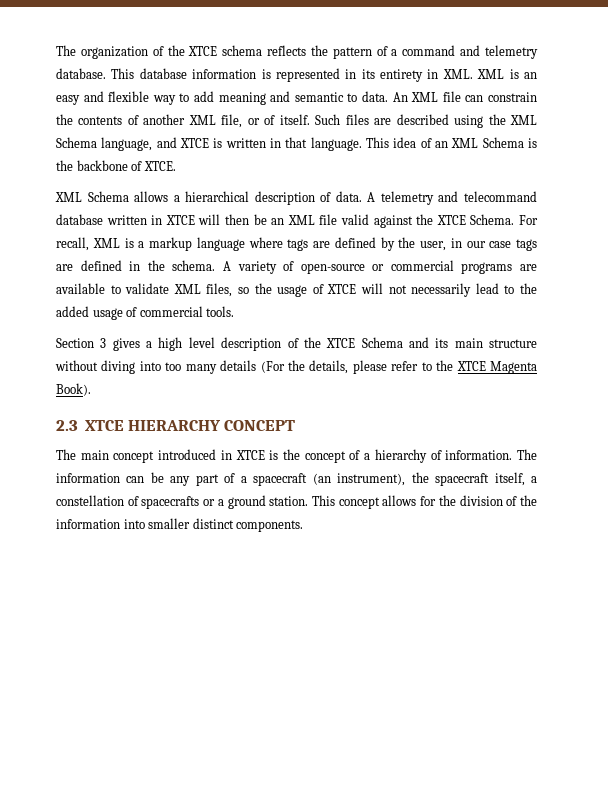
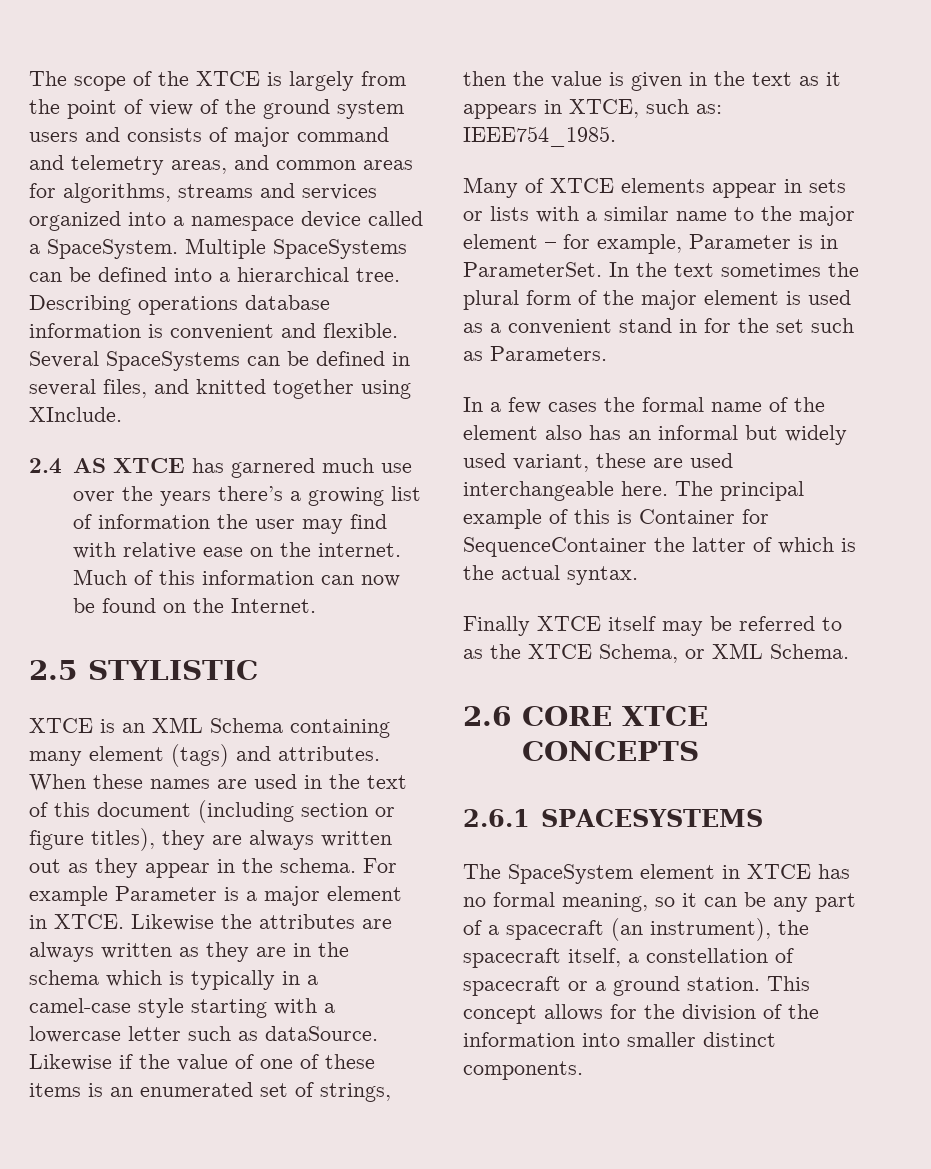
- The organization of the XTCE schema reflects the pattern of a command and telemetry database. This database information is represented in its entirety in XML. XML is an easy and flexible way to add meaning and semantic to data. An XML file can constrain the contents of another XML file, or of itself. Such files are described using the XML Schema language, and XTCE is written in that language. This idea of an XML Schema is the backbone of XTCE.
- XML Schema allows a hierarchical description of data. A telemetry and telecommand database written in XTCE will then be an XML file valid against the XTCE Schema. For recall, XML is a markup language where tags are defined by the user, in our case tags are defined in the schema. A variety of open-source or commercial programs are available to validate XML files, so the usage of XTCE will not necessarily lead to the added usage of commercial tools.
- Section 3 gives a high level description of the XTCE Schema and its main structure without diving into too many details (For the details, please refer to the XTCE Magenta Book).
- 2.3 XTCE HIERARCHY CONCEPT
- The main concept introduced in XTCE is the concept of a hierarchy of information. The information can be any part of a spacecraft (an instrument), the spacecraft itself, a constellation of spacecrafts or a ground station.
+ The scope of the XTCE is largely from the point of view of the ground system users and consists of major command and telemetry areas, and common areas for algorithms, streams and services organized into a namespace device called a SpaceSystem. Multiple SpaceSystems can be defined into a hierarchical tree. Describing operations database information is convenient and flexible. Several SpaceSystems can be defined in several files, and knitted together using XInclude.
+ 2.4 AS XTCE has garnered much use over the years there’s a growing list of information the user may find with relative ease on the internet. Much of this information can now be found on the Internet.
+ 2.5 STYLISTIC
+ XTCE is an XML Schema containing many element (tags) and attributes. When these names are used in the text of this document (including section or figure titles), they are always written out as they appear in the schema. For example Parameter is a major element in XTCE. Likewise the attributes are always written as they are in the schema which is typically in a camel-case style starting with a lowercase letter such as dataSource. Likewise if the value of one of these items is an enumerated set of strings, then the value is given in the text as it appears in XTCE, such as: IEEE754_1985.
+ Many of XTCE elements appear in sets or lists with a similar name to the major element – for example, Parameter is in ParameterSet. In the text sometimes the plural form of the major element is used as a convenient stand in for the set such as Parameters.
+ In a few cases the formal name of the element also has an informal but widely used variant, these are used interchangeable here. The principal example of this is Container for SequenceContainer the latter of which is the actual syntax.
+ Finally XTCE itself may be referred to as the XTCE Schema, or XML Schema.
+ 2.6 CORE XTCE CONCEPTS
+ 2.6.1 SPACESYSTEMS
+ The SpaceSystem element in XTCE has no formal meaning, so it can be any part of a spacecraft (an instrument), the spacecraft itself, a constellation of spacecraft or a ground station.

